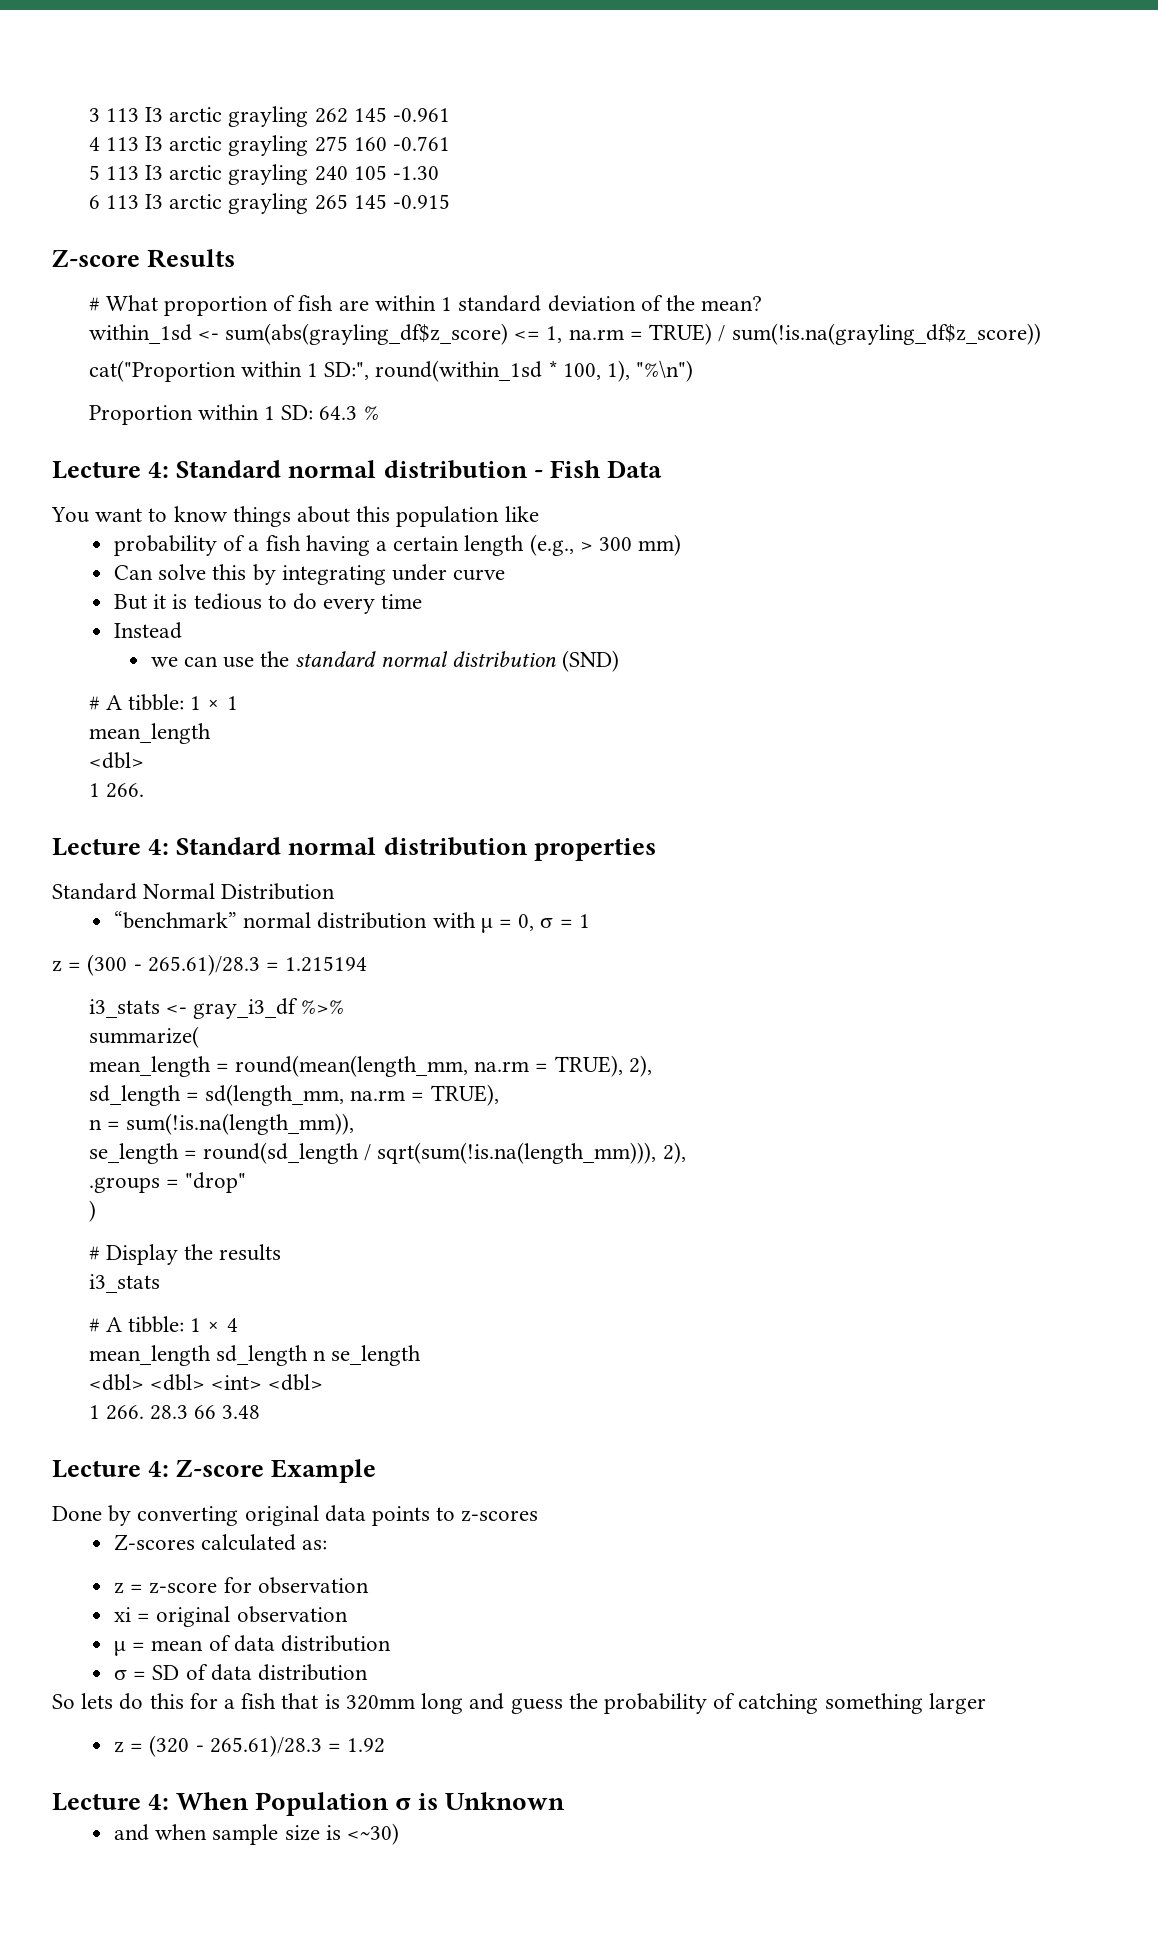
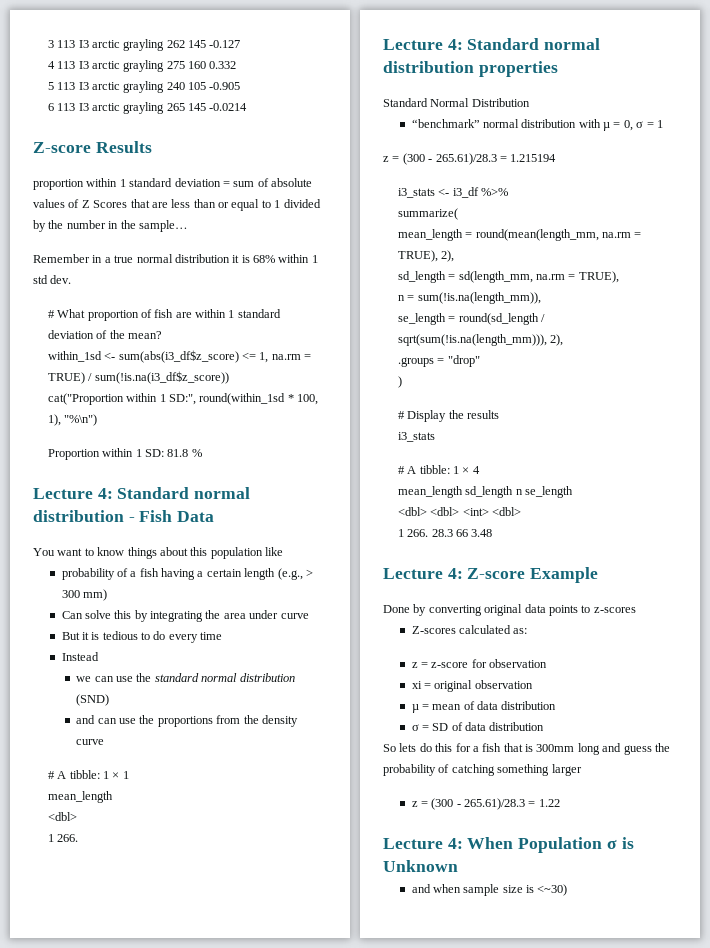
- 3 113 I3 arctic grayling 262 145 -0.961
+ 3 113 I3 arctic grayling 262 145 -0.127
- 4 113 I3 arctic grayling 275 160 -0.761
+ 4 113 I3 arctic grayling 275 160 0.332
- 5 113 I3 arctic grayling 240 105 -1.30
+ 5 113 I3 arctic grayling 240 105 -0.905
- 6 113 I3 arctic grayling 265 145 -0.915
+ 6 113 I3 arctic grayling 265 145 -0.0214
+ proportion within 1 standard deviation = sum of absolute values of Z Scores that are less than or equal to 1 divided by the number in the sample…
+ Remember in a true normal distribution it is 68% within 1 std dev.
- within_1sd <- sum(abs(grayling_df$z_score) <= 1, na.rm = TRUE) / sum(!is.na(grayling_df$z_score))
+ within_1sd <- sum(abs(i3_df$z_score) <= 1, na.rm = TRUE) / sum(!is.na(i3_df$z_score))
- Proportion within 1 SD: 64.3 %
+ Proportion within 1 SD: 81.8 %
- Can solve this by integrating under curve
+ Can solve this by integrating the area under curve
+ and can use the proportions from the density curve
- i3_stats <- gray_i3_df %>%
+ i3_stats <- i3_df %>%
- So lets do this for a fish that is 320mm long and guess the probability of catching something larger
+ So lets do this for a fish that is 300mm long and guess the probability of catching something larger
- z = (320 - 265.61)/28.3 = 1.92
+ z = (300 - 265.61)/28.3 = 1.22

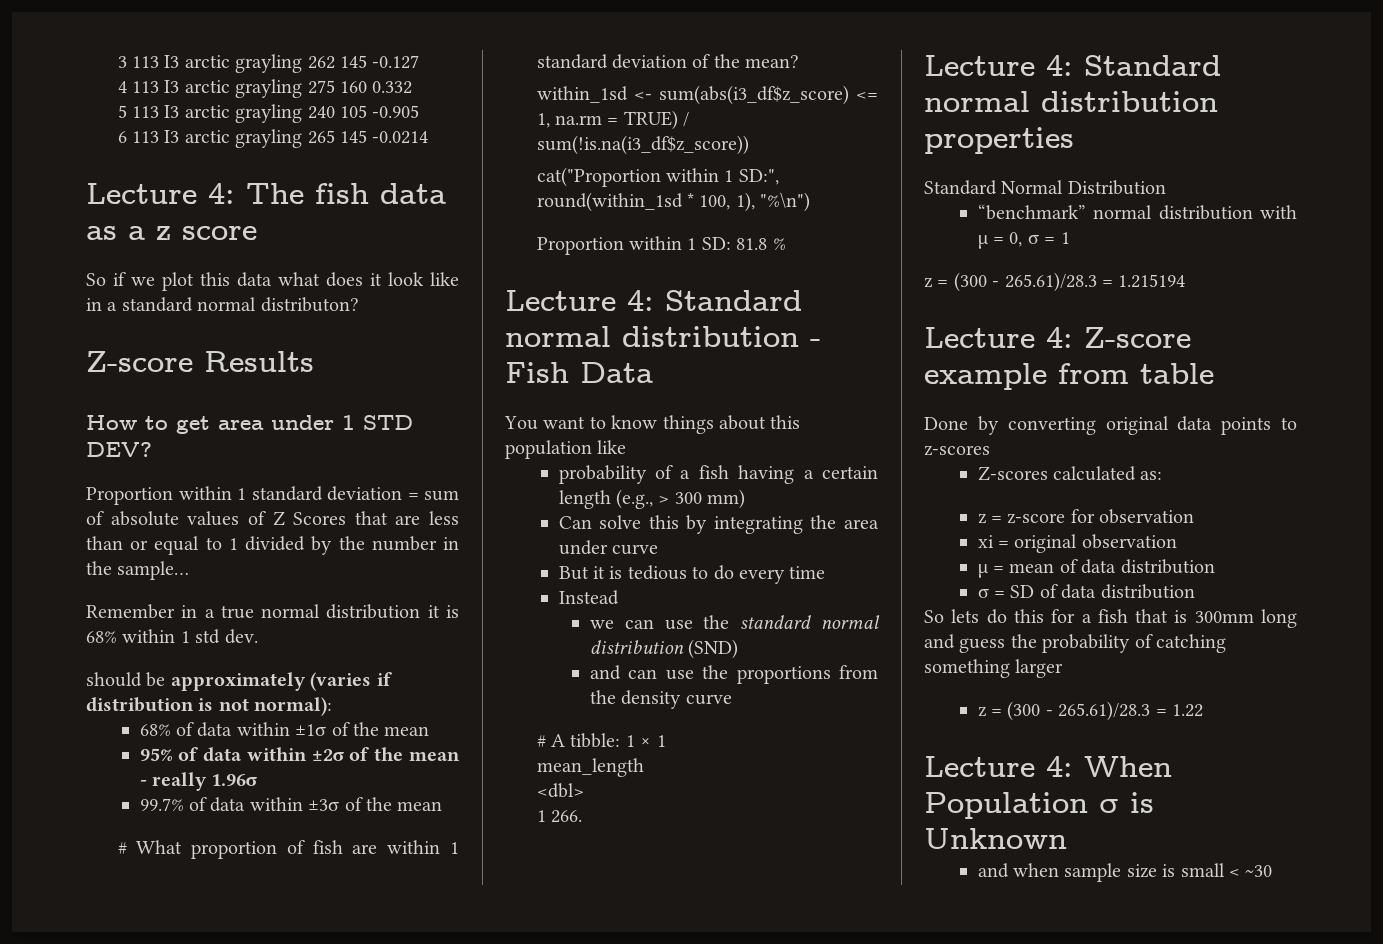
+ Lecture 4: The fish data as a z score
+ So if we plot this data what does it look like in a standard normal distributon?
  Z-score Results
- proportion within 1 standard deviation = sum of absolute values of Z Scores that are less than or equal to 1 divided by the number in the sample…
+ How to get area under 1 STD DEV?
+ Proportion within 1 standard deviation = sum of absolute values of Z Scores that are less than or equal to 1 divided by the number in the sample…
+ should be approximately (varies if distribution is not normal):
+ 68% of data within ±1σ of the mean
+ 95% of data within ±2σ of the mean - really 1.96σ
+ 99.7% of data within ±3σ of the mean
- i3_stats <- i3_df %>%
- summarize(
- mean_length = round(mean(length_mm, na.rm = TRUE), 2),
- sd_length = sd(length_mm, na.rm = TRUE),
- n = sum(!is.na(length_mm)),
- se_length = round(sd_length / sqrt(sum(!is.na(length_mm))), 2),
- .groups = "drop"
- )
- # Display the results
- i3_stats
- # A tibble: 1 × 4
- mean_length sd_length n se_length
- <dbl> <dbl> <int> <dbl>
- 1 266. 28.3 66 3.48
- Lecture 4: Z-score Example
+ Lecture 4: Z-score example from table
- and when sample size is <~30)
+ and when sample size is small < ~30

